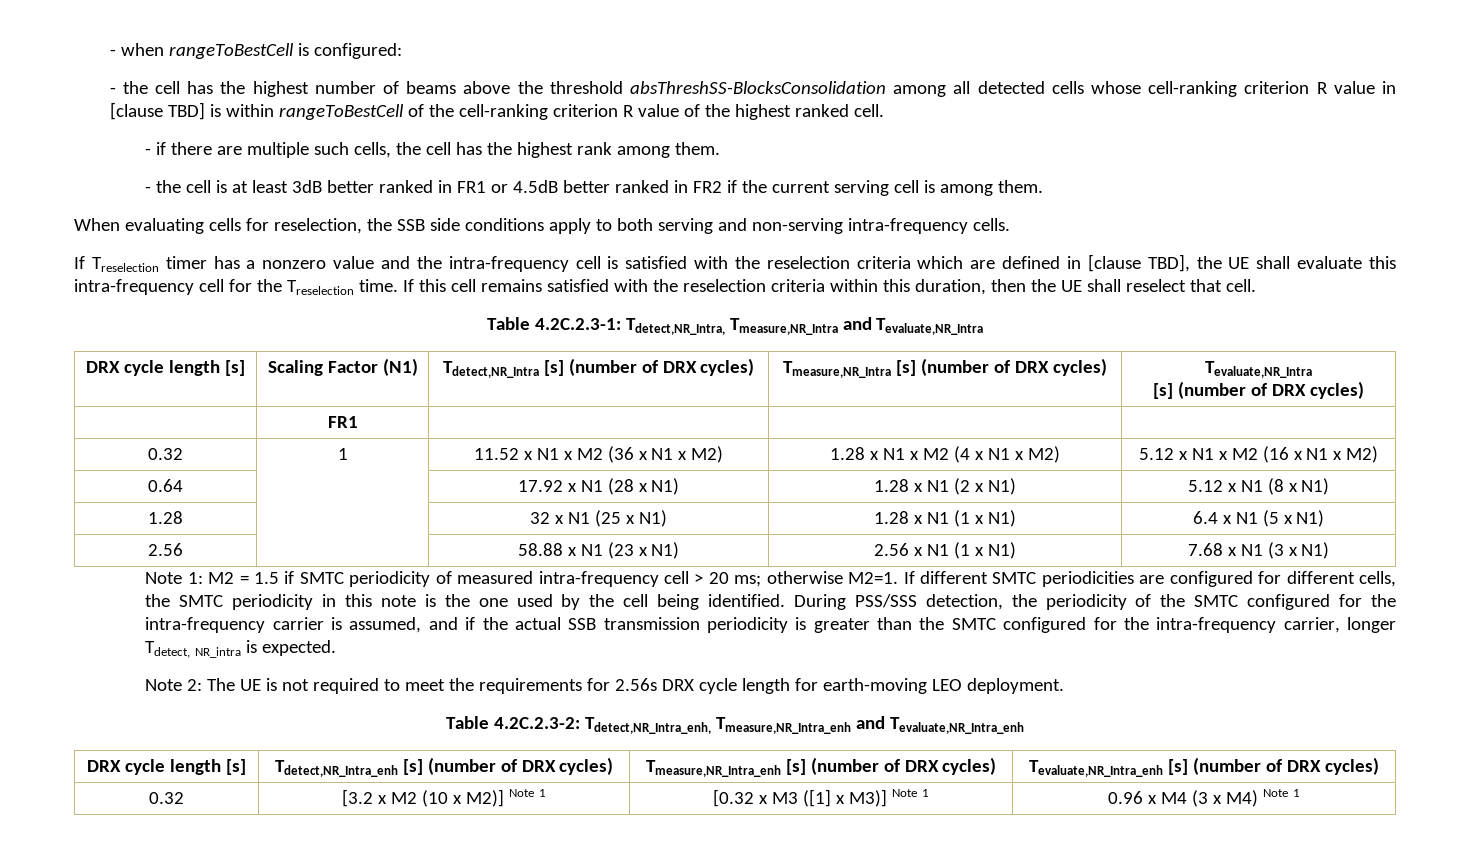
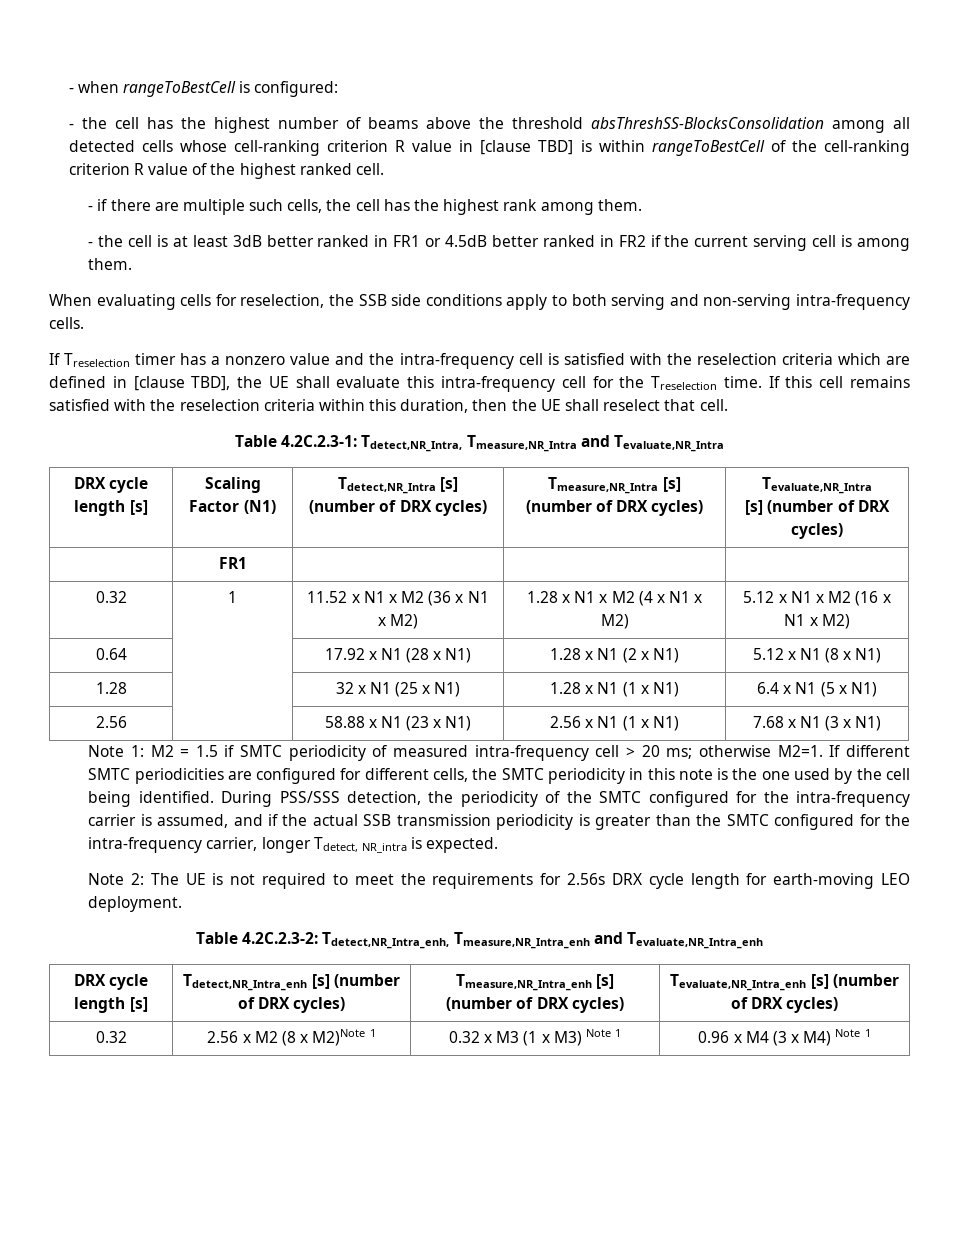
- 0.32 | [3.2 x M2 (10 x M2)] Note 1 | [0.32 x M3 ([1] x M3)] Note 1 | 0.96 x M4 (3 x M4) Note 1
+ 0.32 | 2.56 x M2 (8 x M2)Note 1 | 0.32 x M3 (1 x M3) Note 1 | 0.96 x M4 (3 x M4) Note 1

